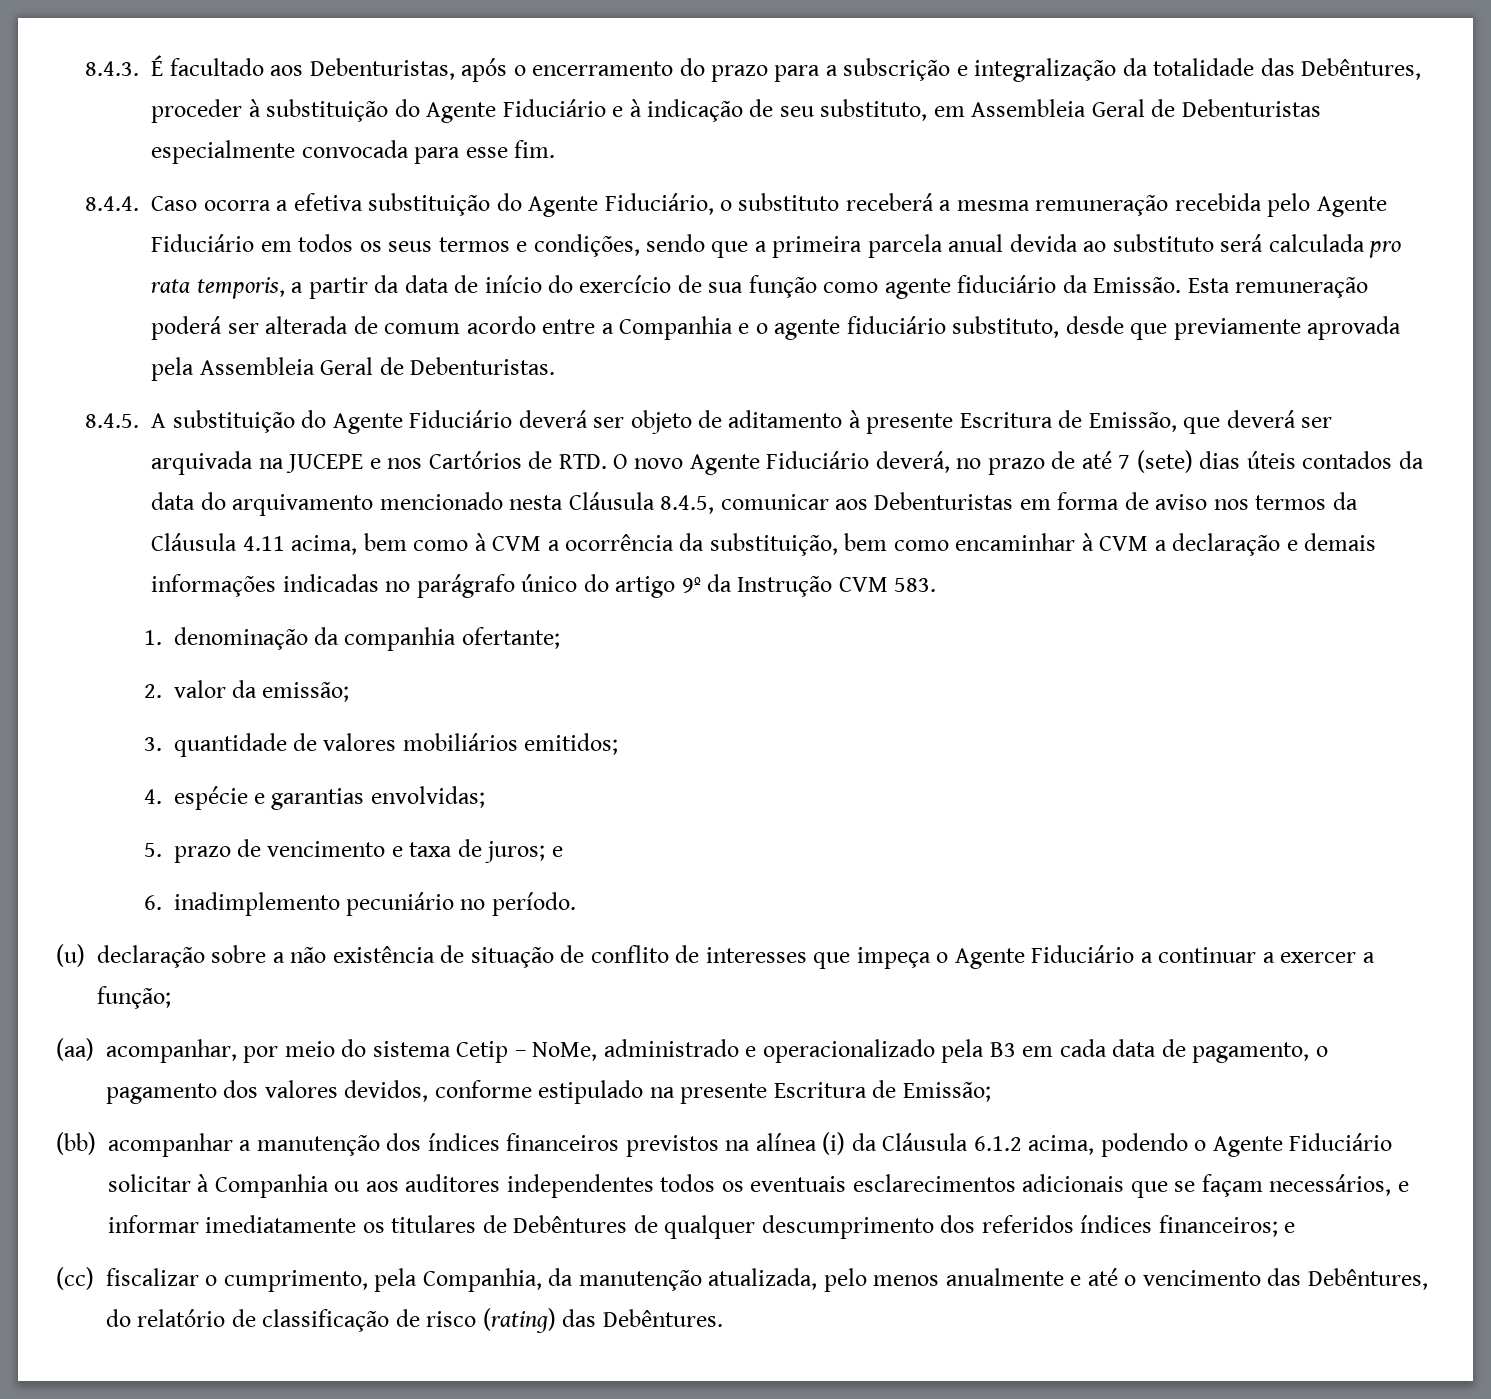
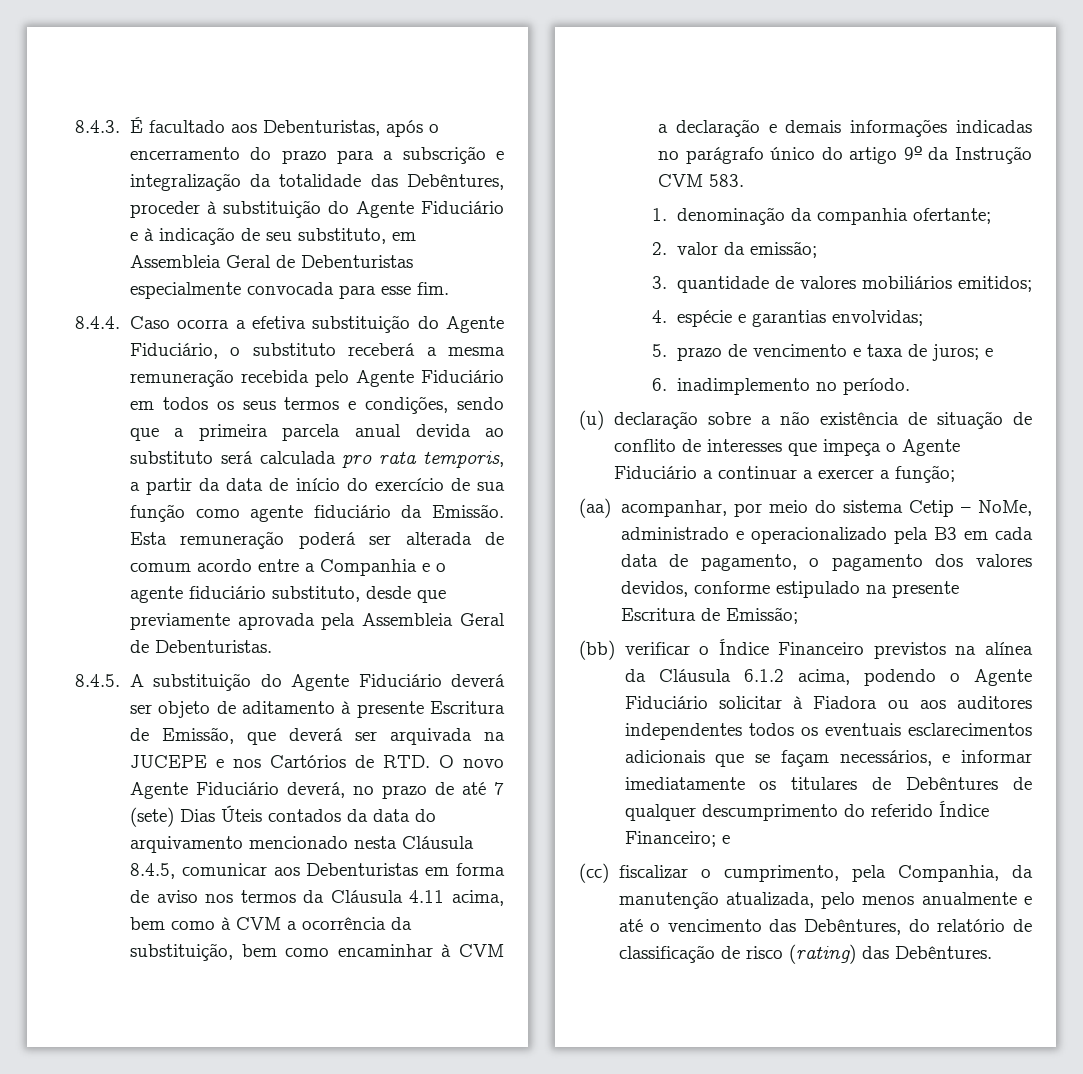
- 8.4.5. A substituição do Agente Fiduciário deverá ser objeto de aditamento à presente Escritura de Emissão, que deverá ser arquivada na JUCEPE e nos Cartórios de RTD. O novo Agente Fiduciário deverá, no prazo de até 7 (sete) dias úteis contados da data do arquivamento mencionado nesta Cláusula 8.4.5, comunicar aos Debenturistas em forma de aviso nos termos da Cláusula 4.11 acima, bem como à CVM a ocorrência da substituição, bem como encaminhar à CVM a declaração e demais informações indicadas no parágrafo único do artigo 9º da Instrução CVM 583.
+ 8.4.5. A substituição do Agente Fiduciário deverá ser objeto de aditamento à presente Escritura de Emissão, que deverá ser arquivada na JUCEPE e nos Cartórios de RTD. O novo Agente Fiduciário deverá, no prazo de até 7 (sete) Dias Úteis contados da data do arquivamento mencionado nesta Cláusula 8.4.5, comunicar aos Debenturistas em forma de aviso nos termos da Cláusula 4.11 acima, bem como à CVM a ocorrência da substituição, bem como encaminhar à CVM a declaração e demais informações indicadas no parágrafo único do artigo 9º da Instrução CVM 583.
- 6. inadimplemento pecuniário no período.
+ 6. inadimplemento no período.
- (bb) acompanhar a manutenção dos índices financeiros previstos na alínea (i) da Cláusula 6.1.2 acima, podendo o Agente Fiduciário solicitar à Companhia ou aos auditores independentes todos os eventuais esclarecimentos adicionais que se façam necessários, e informar imediatamente os titulares de Debêntures de qualquer descumprimento dos referidos índices financeiros; e
+ (bb) verificar o Índice Financeiro previstos na alínea da Cláusula 6.1.2 acima, podendo o Agente Fiduciário solicitar à Fiadora ou aos auditores independentes todos os eventuais esclarecimentos adicionais que se façam necessários, e informar imediatamente os titulares de Debêntures de qualquer descumprimento do referido Índice Financeiro; e

